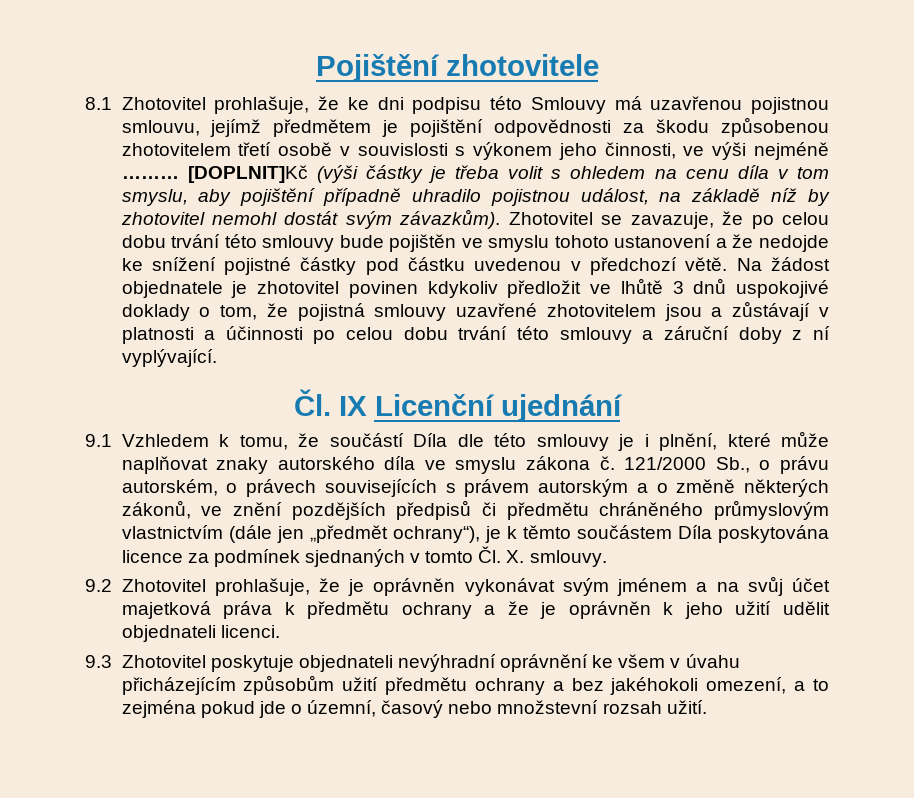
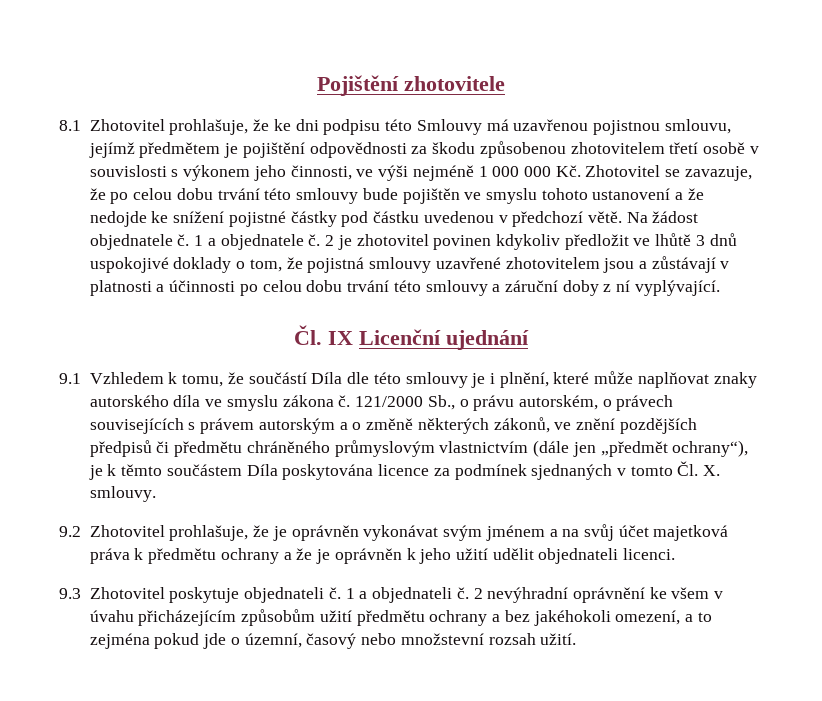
- 8.1 Zhotovitel prohlašuje, že ke dni podpisu této Smlouvy má uzavřenou pojistnou smlouvu, jejímž předmětem je pojištění odpovědnosti za škodu způsobenou zhotovitelem třetí osobě v souvislosti s výkonem jeho činnosti, ve výši nejméně ……… [DOPLNIT]Kč (výši částky je třeba volit s ohledem na cenu díla v tom smyslu, aby pojištění případně uhradilo pojistnou událost, na základě níž by zhotovitel nemohl dostát svým závazkům). Zhotovitel se zavazuje, že po celou dobu trvání této smlouvy bude pojištěn ve smyslu tohoto ustanovení a že nedojde ke snížení pojistné částky pod částku uvedenou v předchozí větě.
+ 8.1 Zhotovitel prohlašuje, že ke dni podpisu této Smlouvy má uzavřenou pojistnou smlouvu, jejímž předmětem je pojištění odpovědnosti za škodu způsobenou zhotovitelem třetí osobě v souvislosti s výkonem jeho činnosti, ve výši nejméně 1 000 000 Kč. Zhotovitel se zavazuje, že po celou dobu trvání této smlouvy bude pojištěn ve smyslu tohoto ustanovení a že nedojde ke snížení pojistné částky pod částku uvedenou v předchozí větě.
- Na žádost objednatele je zhotovitel povinen kdykoliv předložit ve lhůtě 3 dnů uspokojivé doklady o tom, že pojistná smlouvy uzavřené zhotovitelem jsou a zůstávají v platnosti a účinnosti po celou dobu trvání této smlouvy a záruční doby z ní vyplývající.
+ Na žádost objednatele č. 1 a objednatele č. 2 je zhotovitel povinen kdykoliv předložit ve lhůtě 3 dnů uspokojivé doklady o tom, že pojistná smlouvy uzavřené zhotovitelem jsou a zůstávají v platnosti a účinnosti po celou dobu trvání této smlouvy a záruční doby z ní vyplývající.
- 9.3 Zhotovitel poskytuje objednateli nevýhradní oprávnění ke všem v úvahu přicházejícím způsobům užití předmětu ochrany a bez jakéhokoli omezení, a to zejména pokud jde o územní, časový nebo množstevní rozsah užití.
+ 9.3 Zhotovitel poskytuje objednateli č. 1 a objednateli č. 2 nevýhradní oprávnění ke všem v úvahu přicházejícím způsobům užití předmětu ochrany a bez jakéhokoli omezení, a to zejména pokud jde o územní, časový nebo množstevní rozsah užití.

